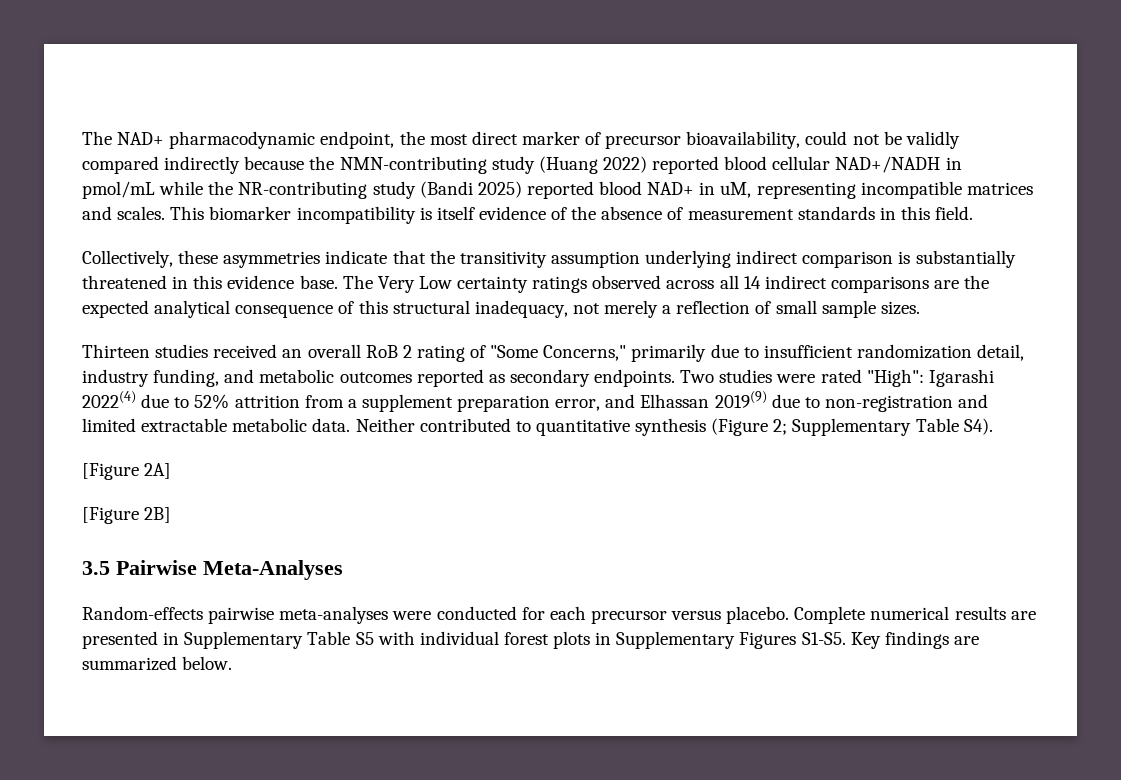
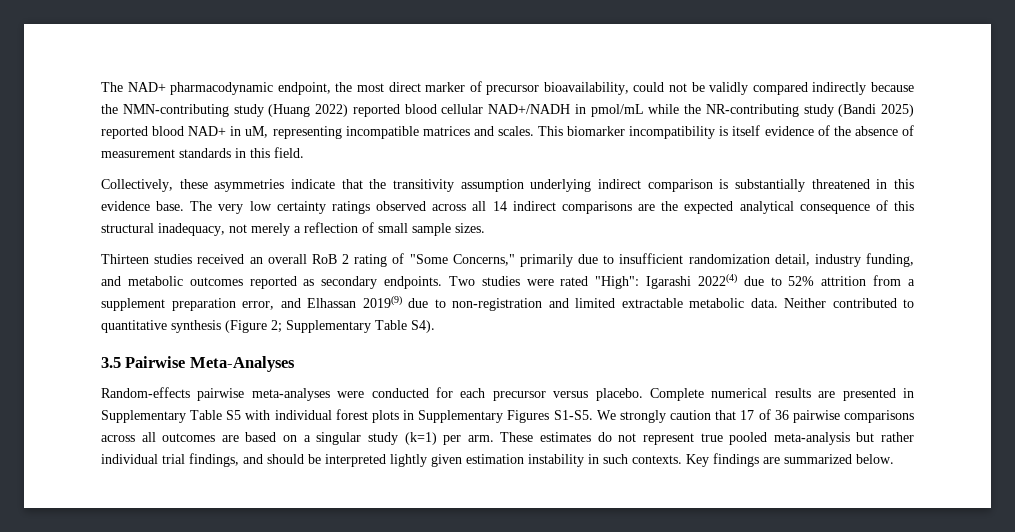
- The Very Low certainty ratings observed across all 14 indirect comparisons are the expected analytical consequence of this structural inadequacy, not merely a reflection of small sample sizes.
+ The very low certainty ratings observed across all 14 indirect comparisons are the expected analytical consequence of this structural inadequacy, not merely a reflection of small sample sizes.
- [Figure 2A]
- [Figure 2B]
+ We strongly caution that 17 of 36 pairwise comparisons across all outcomes are based on a singular study (k=1) per arm. These estimates do not represent true pooled meta-analysis but rather individual trial findings, and should be interpreted lightly given estimation instability in such contexts.

